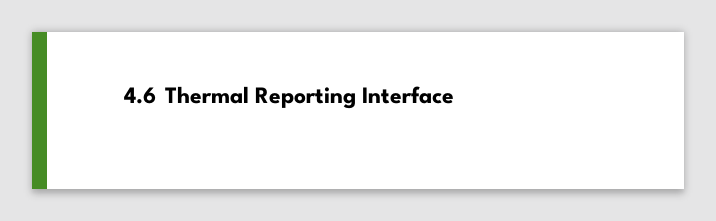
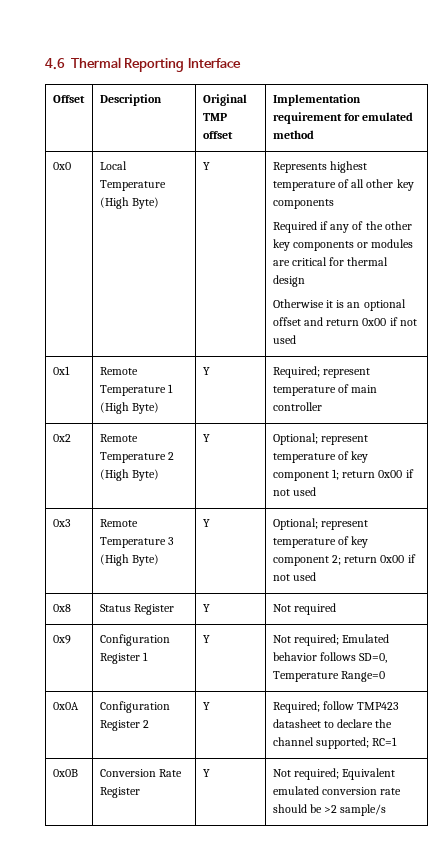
+ Offset | Description | Original TMP offset | Implementation requirement for emulated method
+ 0x0 | Local Temperature (High Byte) | Y | Represents highest temperature of all other key components
+ Required if any of the other key components or modules are critical for thermal design
+ Otherwise it is an optional offset and return 0x00 if not used
+ 0x1 | Remote Temperature 1 (High Byte) | Y | Required; represent temperature of main controller
+ 0x2 | Remote Temperature 2 (High Byte) | Y | Optional; represent temperature of key component 1; return 0x00 if not used
+ 0x3 | Remote Temperature 3 (High Byte) | Y | Optional; represent temperature of key component 2; return 0x00 if not used
+ 0x8 | Status Register | Y | Not required
+ 0x9 | Configuration Register 1 | Y | Not required; Emulated behavior follows SD=0, Temperature Range=0
+ 0x0A | Configuration Register 2 | Y | Required; follow TMP423 datasheet to declare the channel supported; RC=1
+ 0x0B | Conversion Rate Register | Y | Not required; Equivalent emulated conversion rate should be >2 sample/s

